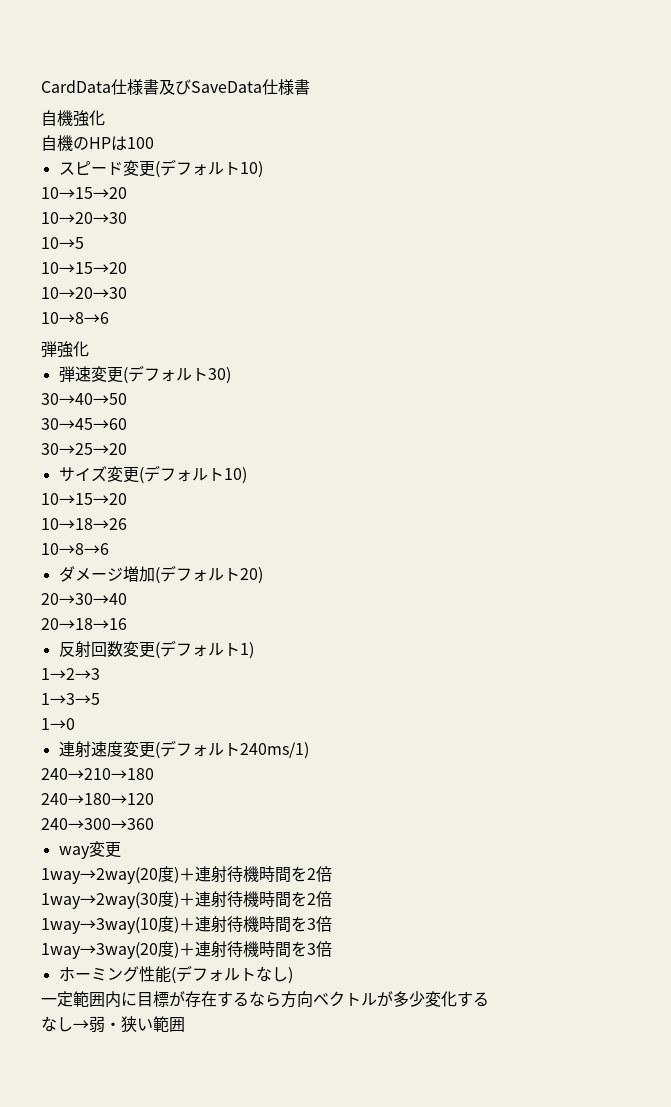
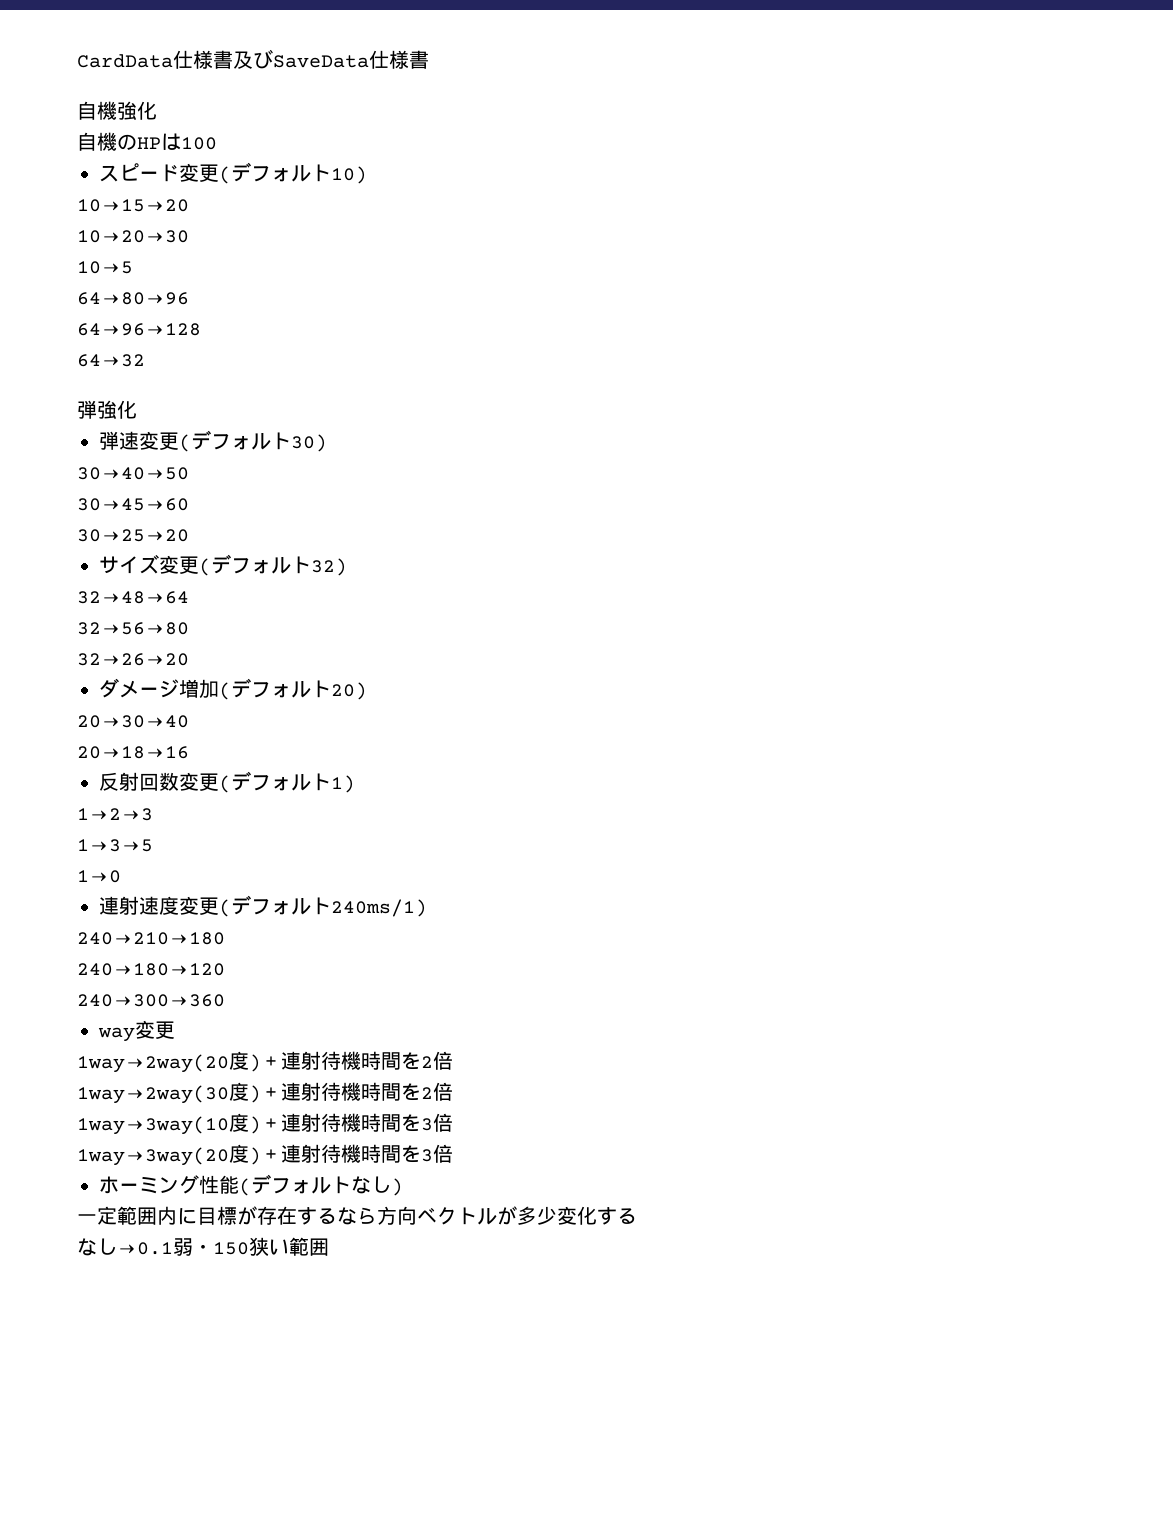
  10→5
- 10→15→20
- 10→20→30
- 10→8→6
+ 64→80→96
+ 64→96→128
+ 64→32
- サイズ変更(デフォルト10)
- 10→15→20
- 10→18→26
- 10→8→6
+ サイズ変更(デフォルト32)
+ 32→48→64
+ 32→56→80
+ 32→26→20
- なし→弱・狭い範囲
+ なし→0.1弱・150狭い範囲

